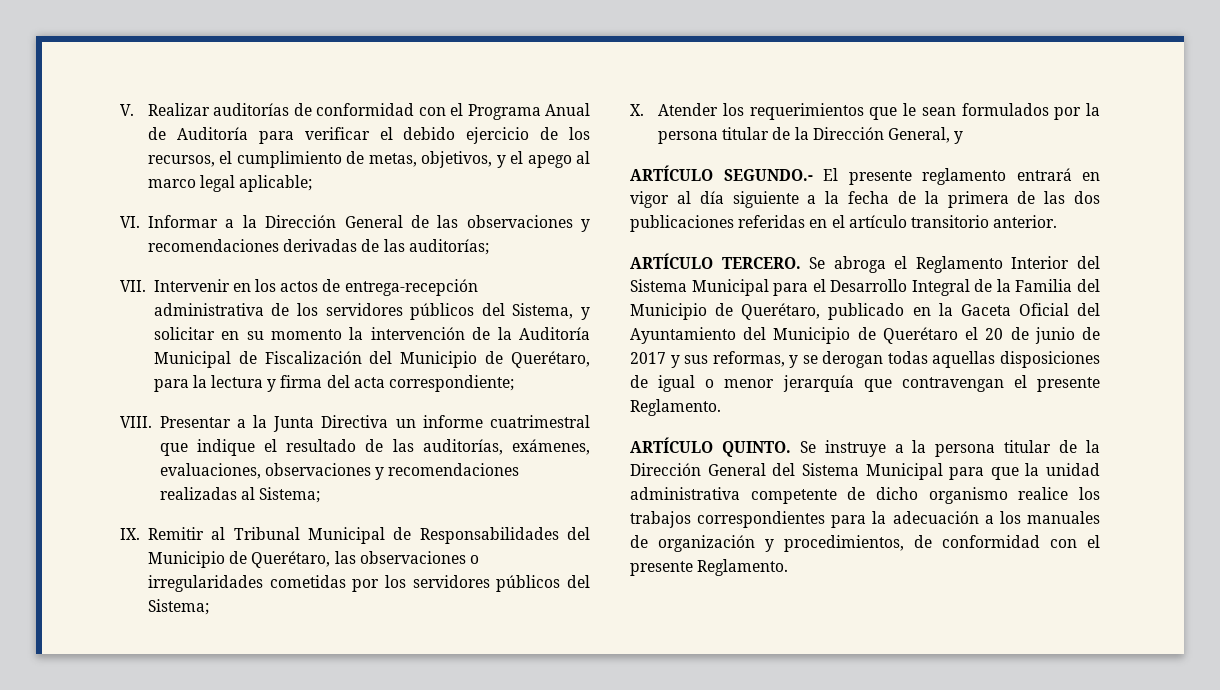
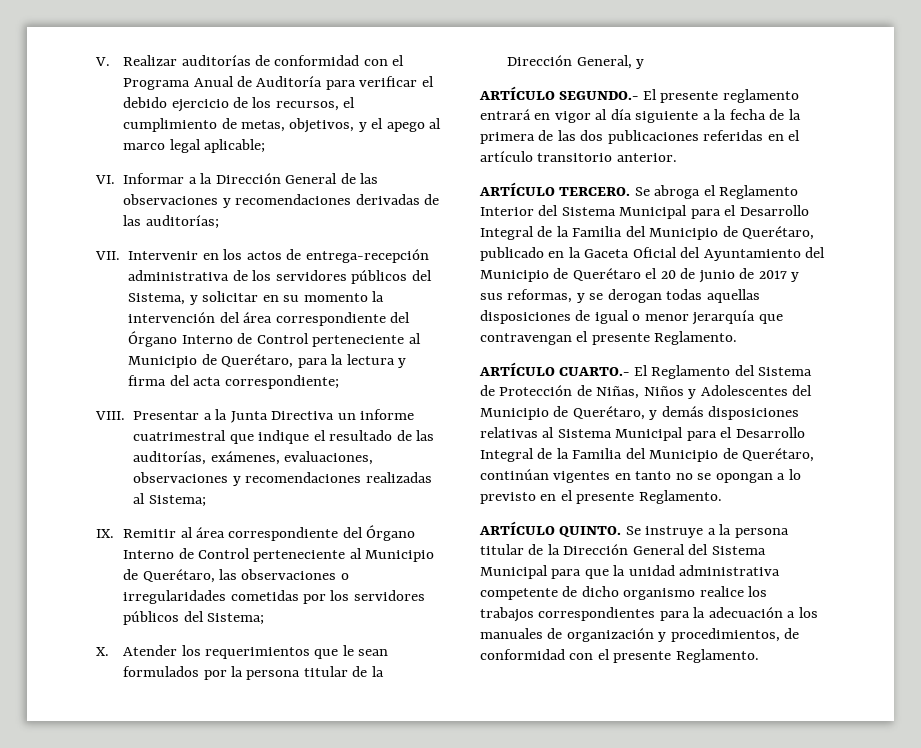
- VII. Intervenir en los actos de entrega-recepción administrativa de los servidores públicos del Sistema, y solicitar en su momento la intervención de la Auditoría Municipal de Fiscalización del Municipio de Querétaro, para la lectura y firma del acta correspondiente;
+ VII. Intervenir en los actos de entrega-recepción administrativa de los servidores públicos del Sistema, y solicitar en su momento la intervención del área correspondiente del Órgano Interno de Control perteneciente al Municipio de Querétaro, para la lectura y firma del acta correspondiente;
- IX. Remitir al Tribunal Municipal de Responsabilidades del Municipio de Querétaro, las observaciones o irregularidades cometidas por los servidores públicos del Sistema;
+ IX. Remitir al área correspondiente del Órgano Interno de Control perteneciente al Municipio de Querétaro, las observaciones o irregularidades cometidas por los servidores públicos del Sistema;
+ ARTÍCULO CUARTO.- El Reglamento del Sistema de Protección de Niñas, Niños y Adolescentes del Municipio de Querétaro, y demás disposiciones relativas al Sistema Municipal para el Desarrollo Integral de la Familia del Municipio de Querétaro, continúan vigentes en tanto no se opongan a lo previsto en el presente Reglamento.

